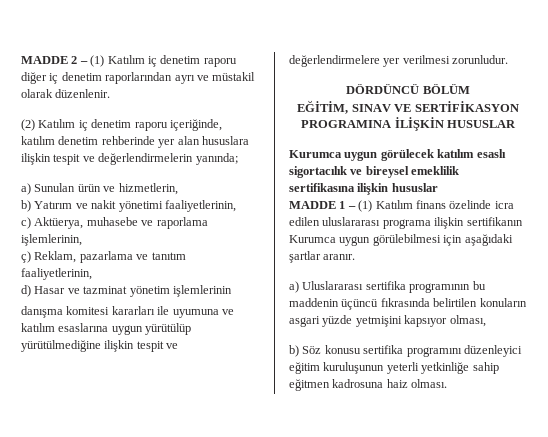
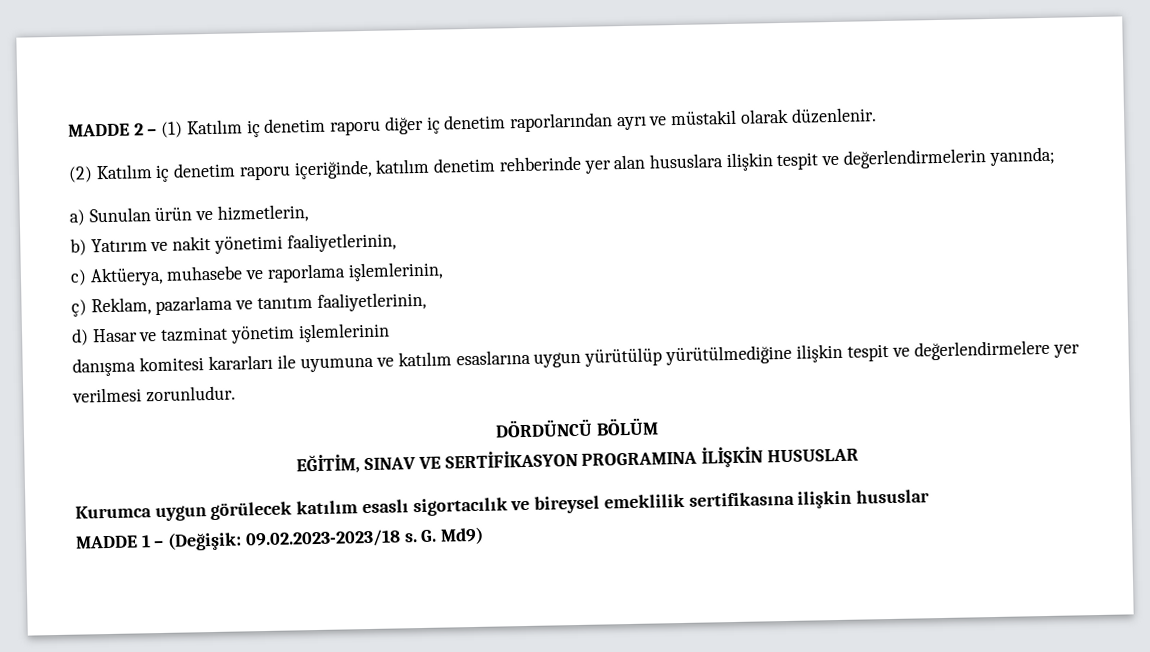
- MADDE 1 – (1) Katılım finans özelinde icra edilen uluslararası programa ilişkin sertifikanın Kurumca uygun görülebilmesi için aşağıdaki şartlar aranır.
- a) Uluslararası sertifika programının bu maddenin üçüncü fıkrasında belirtilen konuların asgari yüzde yetmişini kapsıyor olması,
- b) Söz konusu sertifika programını düzenleyici eğitim kuruluşunun yeterli yetkinliğe sahip eğitmen kadrosuna haiz olması.
+ MADDE 1 – (Değişik: 09.02.2023-2023/18 s. G. Md9)

